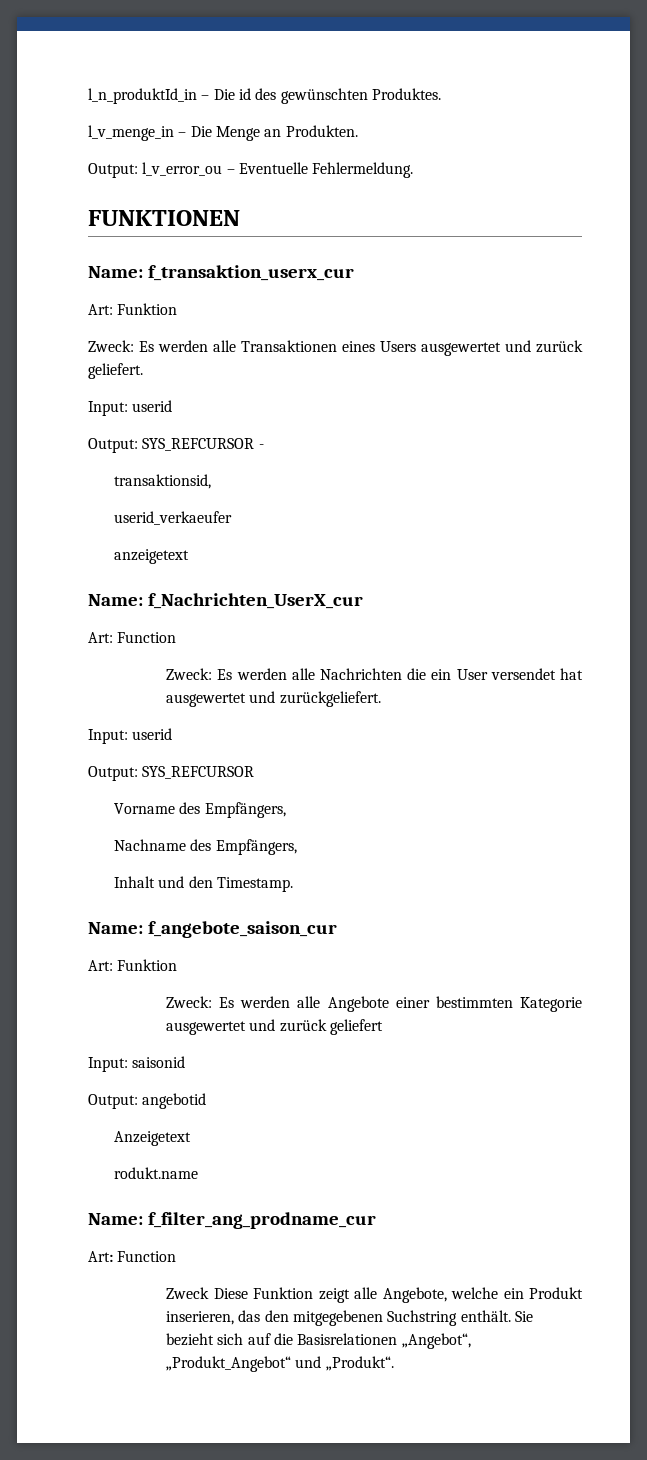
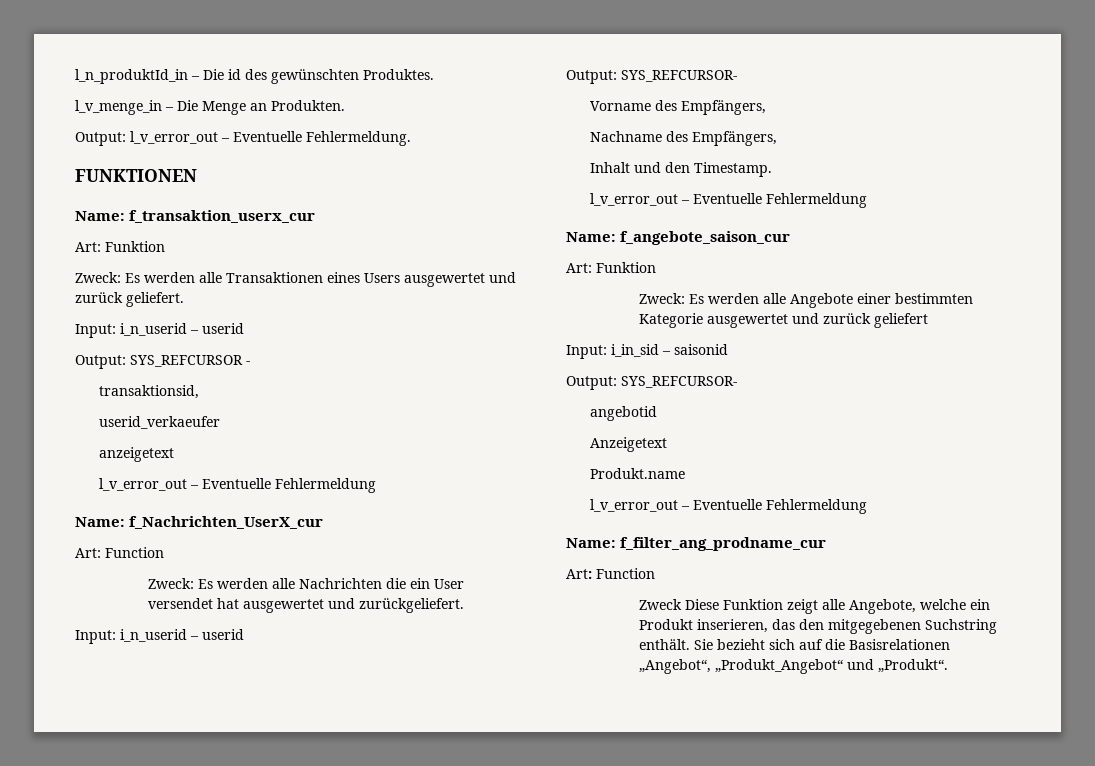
- Output: l_v_error_ou – Eventuelle Fehlermeldung.
+ Output: l_v_error_out – Eventuelle Fehlermeldung.
  Zweck: Es werden alle Transaktionen eines Users ausgewertet und zurück geliefert.
- Input: userid
+ Input: i_n_userid – userid
  anzeigetext
+ l_v_error_out – Eventuelle Fehlermeldung
  Zweck: Es werden alle Nachrichten die ein User versendet hat ausgewertet und zurückgeliefert.
- Input: userid
- Output: SYS_REFCURSOR
+ Input: i_n_userid – userid
+ Output: SYS_REFCURSOR-
  Inhalt und den Timestamp.
+ l_v_error_out – Eventuelle Fehlermeldung
- Input: saisonid
- Output: angebotid
+ Input: i_in_sid – saisonid
+ Output: SYS_REFCURSOR-
+ angebotid
- rodukt.name
+ Produkt.name
+ l_v_error_out – Eventuelle Fehlermeldung

